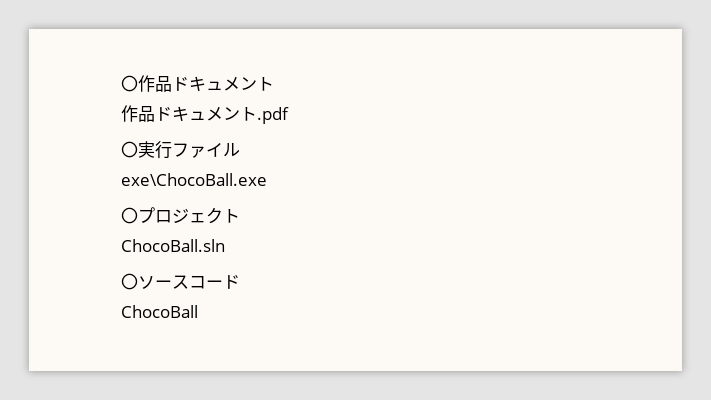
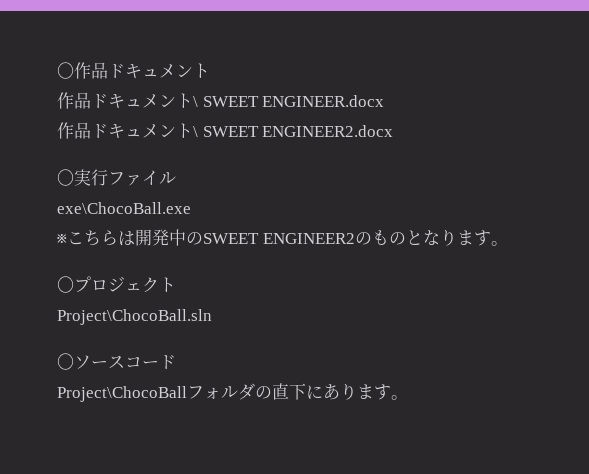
- 作品ドキュメント.pdf
+ 作品ドキュメント\ SWEET ENGINEER.docx
+ 作品ドキュメント\ SWEET ENGINEER2.docx
+ ※こちらは開発中のSWEET ENGINEER2のものとなります。
- ChocoBall.sln
+ Project\ChocoBall.sln
- ChocoBall
+ Project\ChocoBallフォルダの直下にあります。

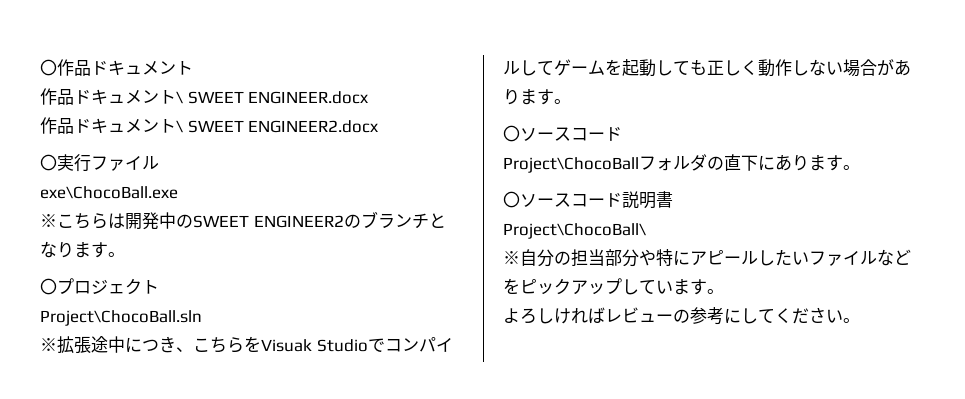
- ※こちらは開発中のSWEET ENGINEER2のものとなります。
+ ※こちらは開発中のSWEET ENGINEER2のブランチとなります。
+ ※拡張途中につき、こちらをVisuak Studioでコンパイルしてゲームを起動しても正しく動作しない場合があります。
+ 〇ソースコード説明書
+ Project\ChocoBall\
+ ※自分の担当部分や特にアピールしたいファイルなどをピックアップしています。
+ よろしければレビューの参考にしてください。

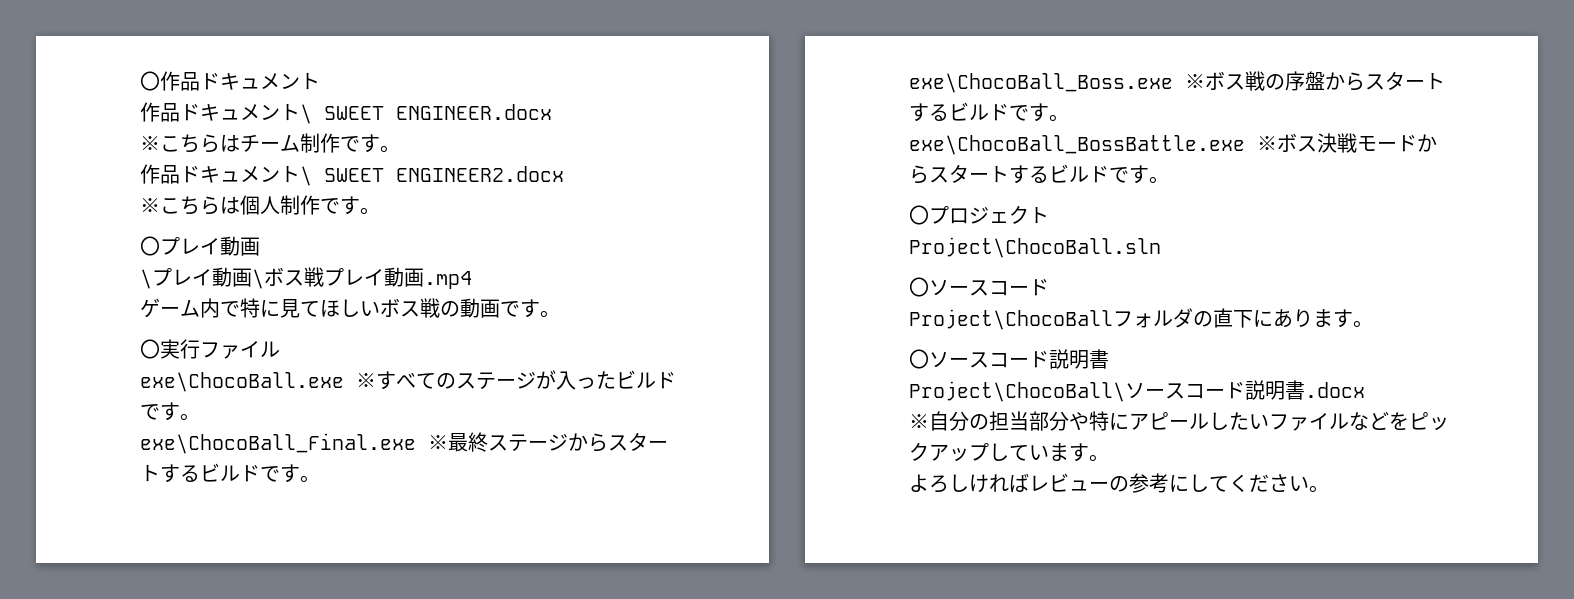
+ ※こちらはチーム制作です。
+ ※こちらは個人制作です。
+ 〇プレイ動画
+ \プレイ動画\ボス戦プレイ動画.mp4
+ ゲーム内で特に見てほしいボス戦の動画です。
- exe\ChocoBall.exe
- ※こちらは開発中のSWEET ENGINEER2のブランチとなります。
+ exe\ChocoBall.exe ※すべてのステージが入ったビルドです。
+ exe\ChocoBall_Final.exe ※最終ステージからスタートするビルドです。
+ exe\ChocoBall_Boss.exe ※ボス戦の序盤からスタートするビルドです。
+ exe\ChocoBall_BossBattle.exe ※ボス決戦モードからスタートするビルドです。
- ※拡張途中につき、こちらをVisuak Studioでコンパイルしてゲームを起動しても正しく動作しない場合があります。
- Project\ChocoBall\
+ Project\ChocoBall\ソースコード説明書.docx

